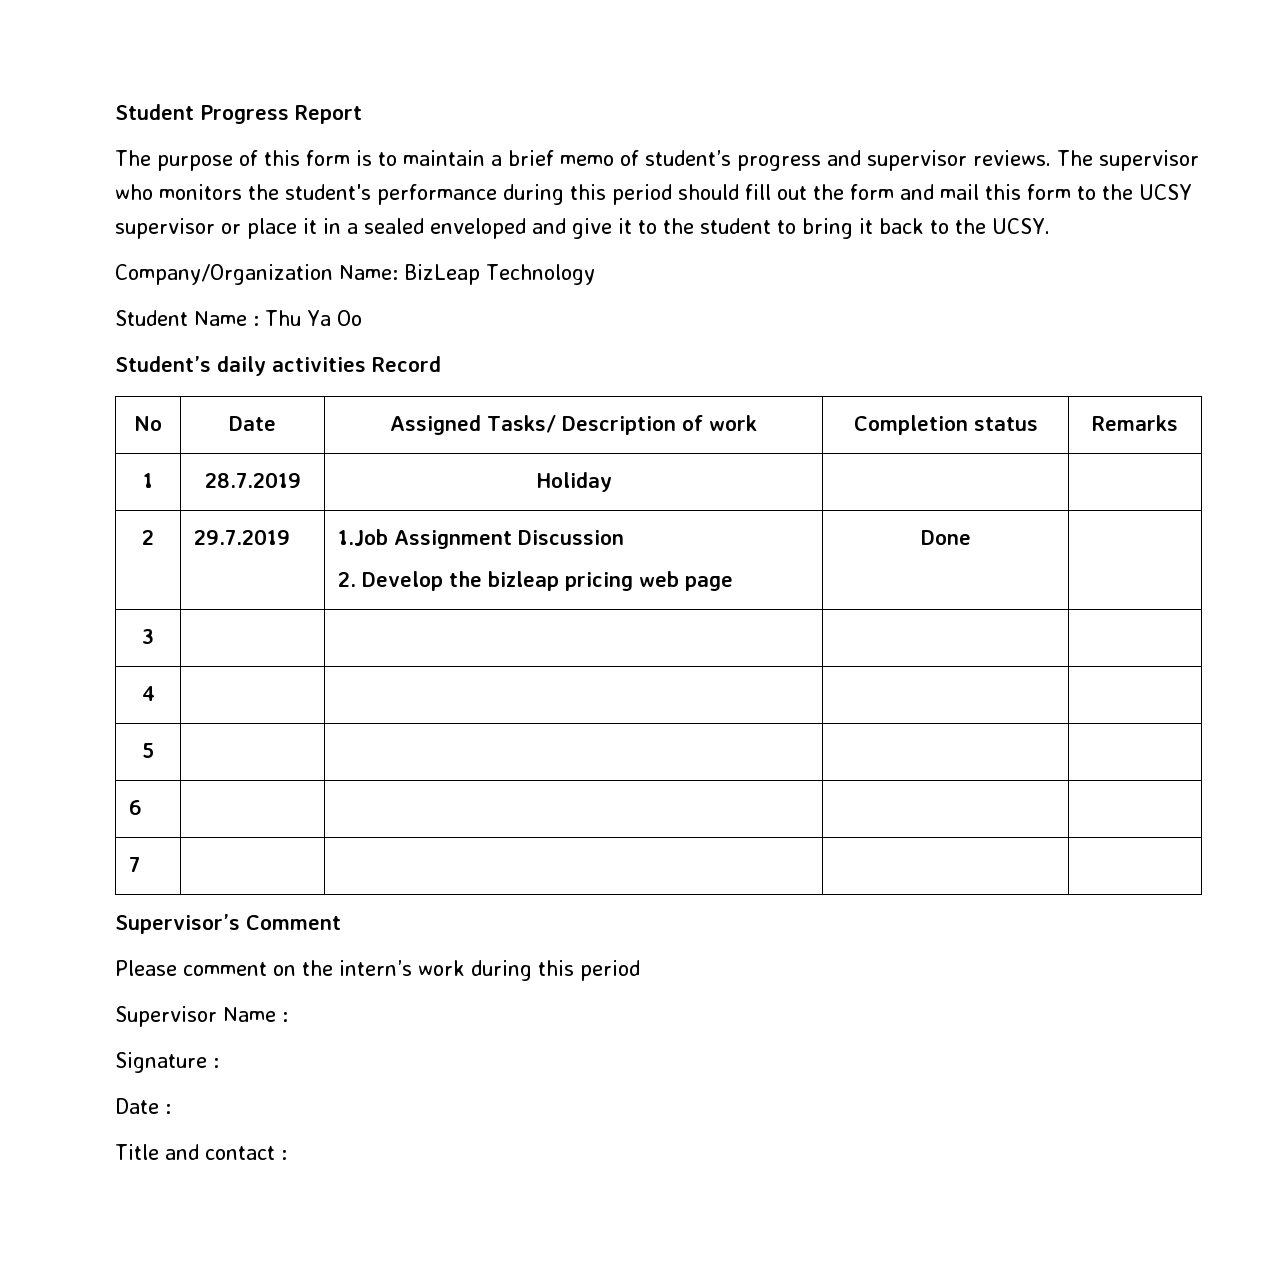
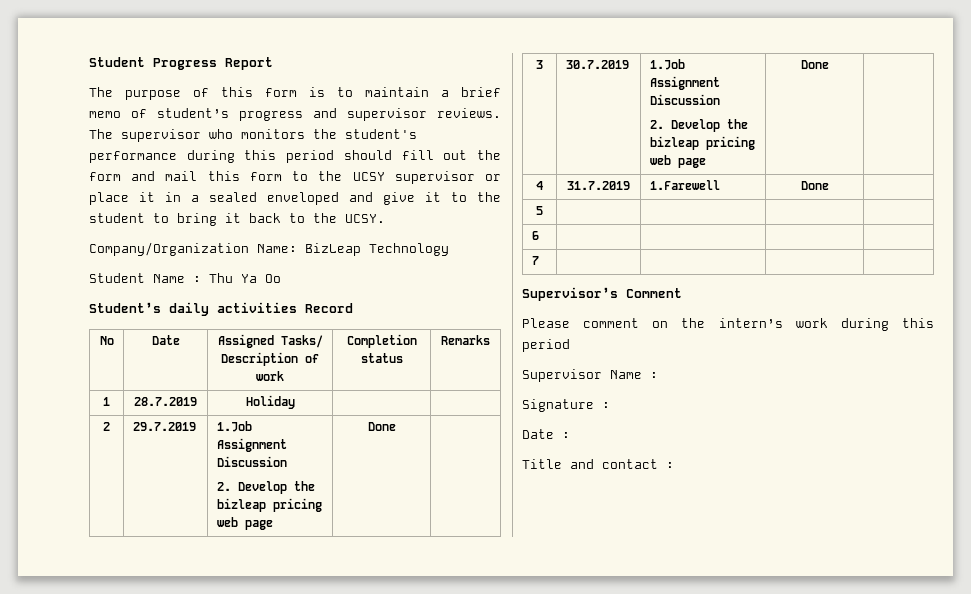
- 3 | | | |
- 4 | | | |
+ 3 | 30.7.2019 | 1.Job Assignment Discussion
+ 2. Develop the bizleap pricing web page | Done |
+ 4 | 31.7.2019 | 1.Farewell | Done |

